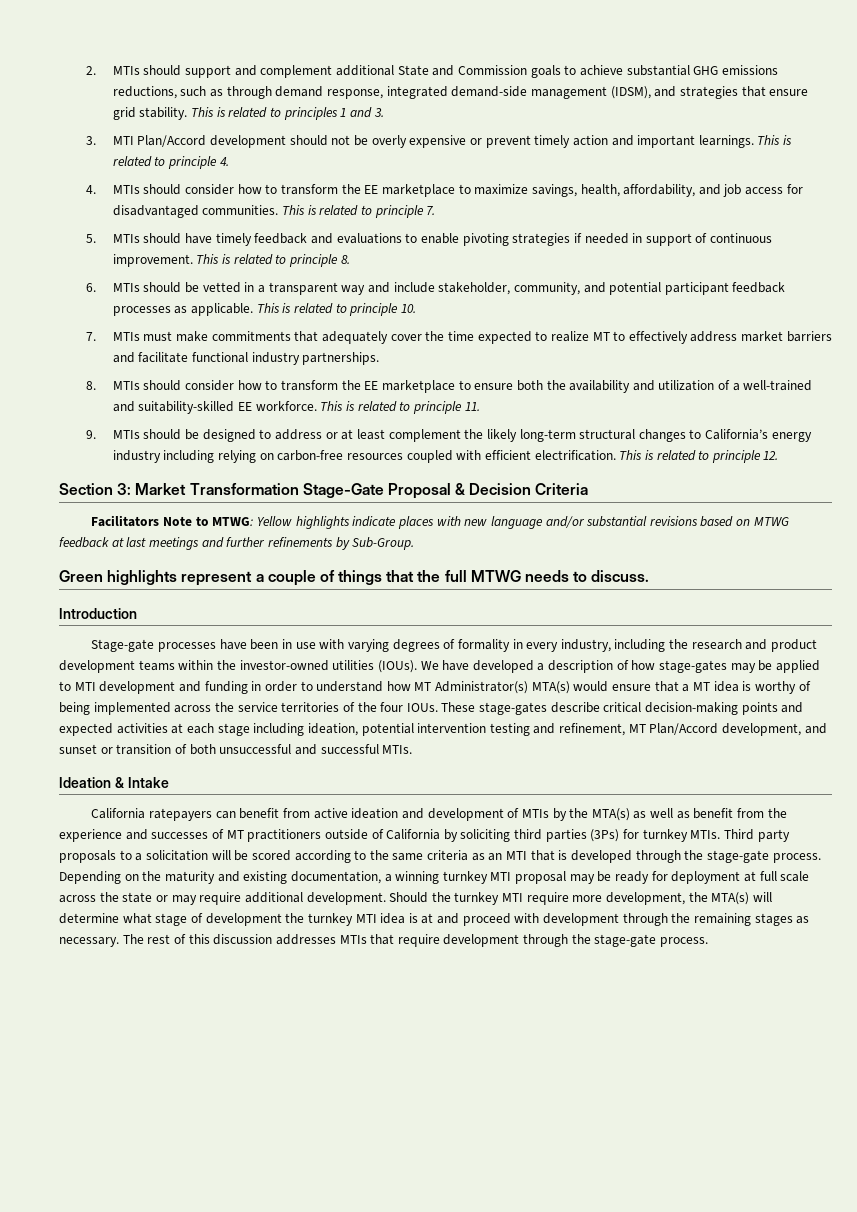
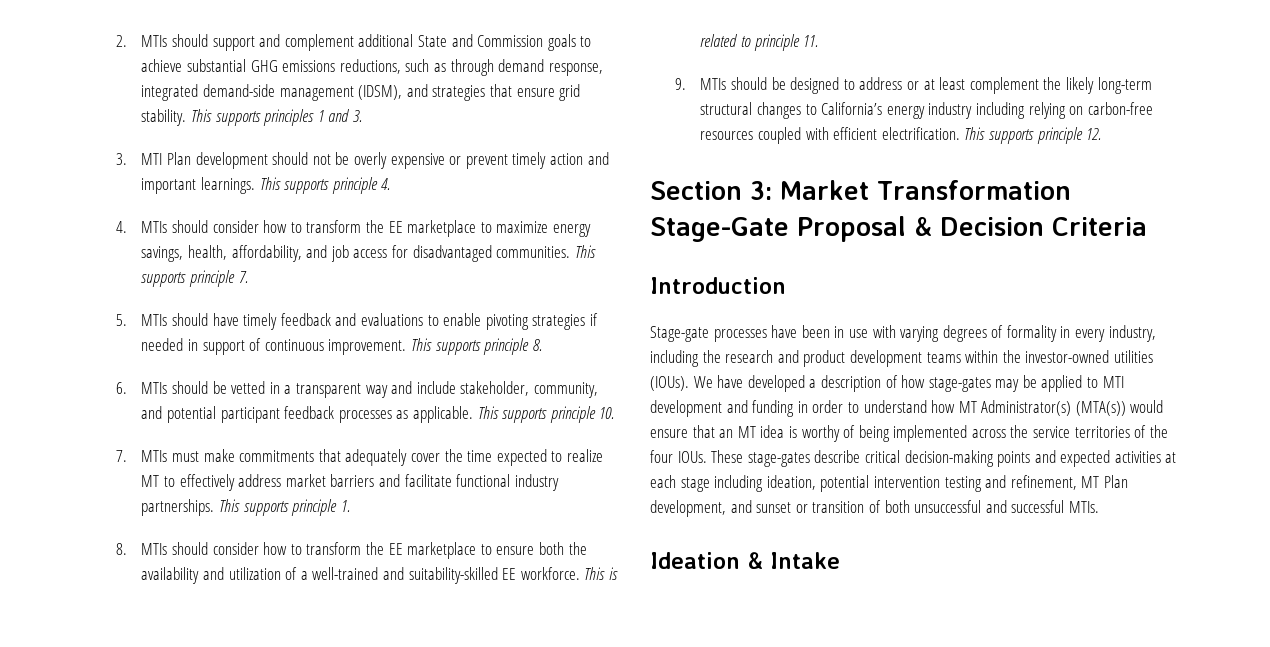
- This is related to principles 1 and 3.
+ This supports principles 1 and 3.
- 3. MTI Plan/Accord development should not be overly expensive or prevent timely action and important learnings.
+ 3. MTI Plan development should not be overly expensive or prevent timely action and important learnings.
- This is related to principle 4.
+ This supports principle 4.
- 4. MTIs should consider how to transform the EE marketplace to maximize savings, health, affordability, and job access for disadvantaged communities.
+ 4. MTIs should consider how to transform the EE marketplace to maximize energy savings, health, affordability, and job access for disadvantaged communities.
- This is related to principle 7.
+ This supports principle 7.
- This is related to principle 8.
+ This supports principle 8.
- This is related to principle 10.
+ This supports principle 10.
+ This supports principle 1.
- This is related to principle 12.
+ This supports principle 12.
- Facilitators Note to MTWG: Yellow highlights indicate places with new language and/or substantial revisions based on MTWG feedback at last meetings and further refinements by Sub-Group.
- Green highlights represent a couple of things that the full MTWG needs to discuss.
- We have developed a description of how stage-gates may be applied to MTI development and funding in order to understand how MT Administrator(s) MTA(s) would ensure that a MT idea is worthy of being implemented across the service territories of the four IOUs.
+ We have developed a description of how stage-gates may be applied to MTI development and funding in order to understand how MT Administrator(s) (MTA(s)) would ensure that an MT idea is worthy of being implemented across the service territories of the four IOUs.
- These stage-gates describe critical decision-making points and expected activities at each stage including ideation, potential intervention testing and refinement, MT Plan/Accord development, and sunset or transition of both unsuccessful and successful MTIs.
+ These stage-gates describe critical decision-making points and expected activities at each stage including ideation, potential intervention testing and refinement, MT Plan development, and sunset or transition of both unsuccessful and successful MTIs.
- California ratepayers can benefit from active ideation and development of MTIs by the MTA(s) as well as benefit from the experience and successes of MT practitioners outside of California by soliciting third parties (3Ps) for turnkey MTIs. Third party proposals to a solicitation will be scored according to the same criteria as an MTI that is developed through the stage-gate process. Depending on the maturity and existing documentation, a winning turnkey MTI proposal may be ready for deployment at full scale across the state or may require additional development. Should the turnkey MTI require more development, the MTA(s) will determine what stage of development the turnkey MTI idea is at and proceed with development through the remaining stages as necessary. The rest of this discussion addresses MTIs that require development through the stage-gate process.

